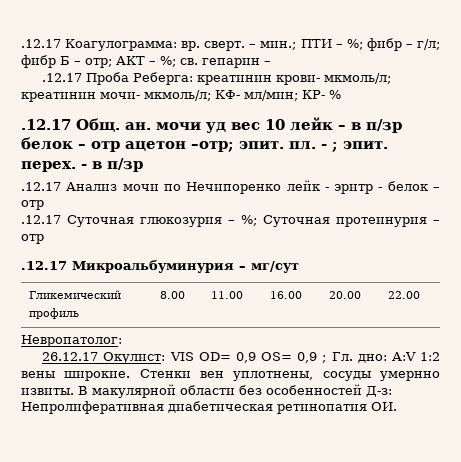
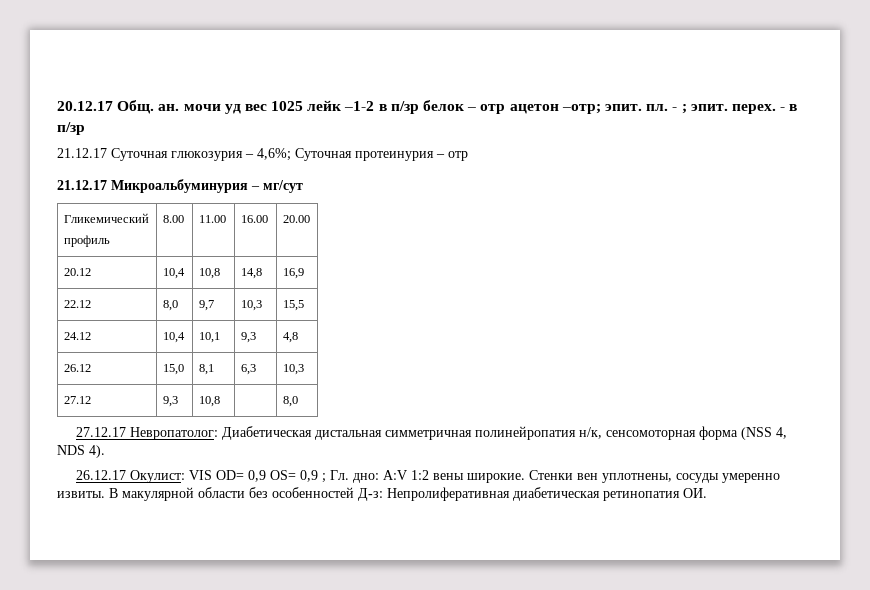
- .12.17 Коагулограмма: вр. сверт. – мин.; ПТИ – %; фибр – г/л; фибр Б – отр; АКТ – %; св. гепарин –
- .12.17 Проба Реберга: креатинин крови- мкмоль/л; креатинин мочи- мкмоль/л; КФ- мл/мин; КР- %
- .12.17 Общ. ан. мочи уд вес 10 лейк – в п/зр белок – отр ацетон –отр; эпит. пл.
+ 20.12.17 Общ. ан. мочи уд вес 1025 лейк –1-2 в п/зр белок – отр ацетон –отр; эпит. пл.
- .12.17 Анализ мочи по Нечипоренко лейк - эритр - белок – отр
- .12.17 Суточная глюкозурия – %; Суточная протеинурия – отр
+ 21.12.17 Суточная глюкозурия – 4,6%; Суточная протеинурия – отр
- .12.17 Микроальбуминурия – мг/сут
+ 21.12.17 Микроальбуминурия – мг/сут
  Гликемический
- профиль | 8.00 | 11.00 | 16.00 | 20.00 | 22.00
- Невропатолог:
+ профиль | 8.00 | 11.00 | 16.00 | 20.00
+ 20.12 | 10,4 | 10,8 | 14,8 | 16,9
+ 22.12 | 8,0 | 9,7 | 10,3 | 15,5
+ 24.12 | 10,4 | 10,1 | 9,3 | 4,8
+ 26.12 | 15,0 | 8,1 | 6,3 | 10,3
+ 27.12 | 9,3 | 10,8 | | 8,0
+ 27.12.17 Невропатолог: Диабетическая дистальная симметричная полинейропатия н/к, сенсомоторная форма (NSS 4, NDS 4).
- Стенки вен уплотнены, сосуды умернно извиты.
+ Стенки вен уплотнены, сосуды умеренно извиты.

